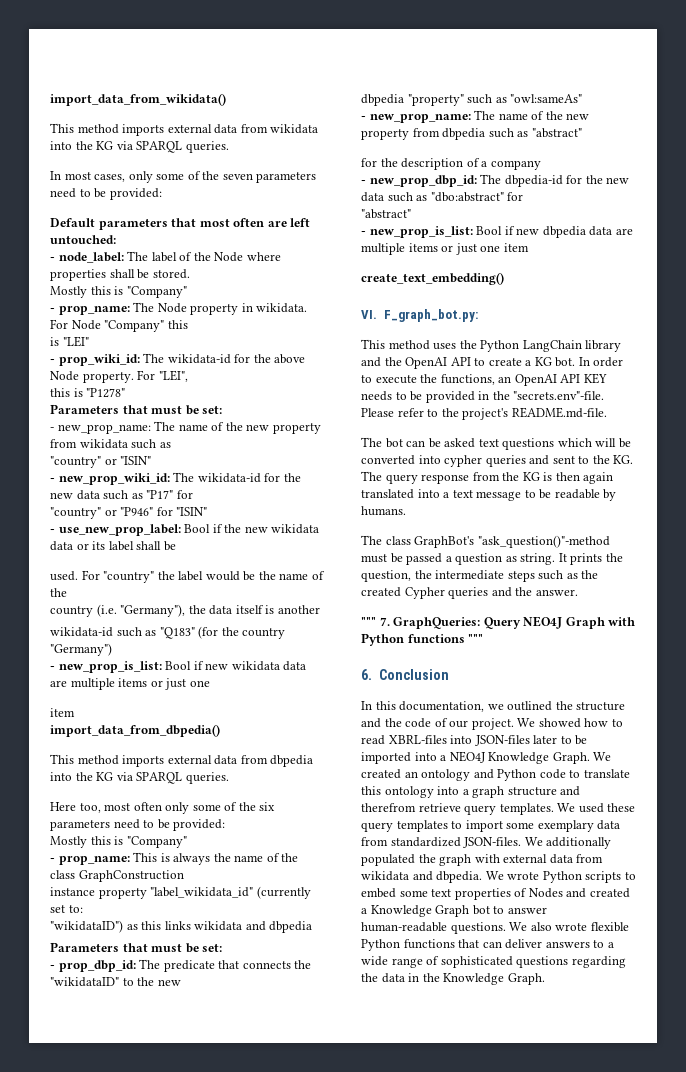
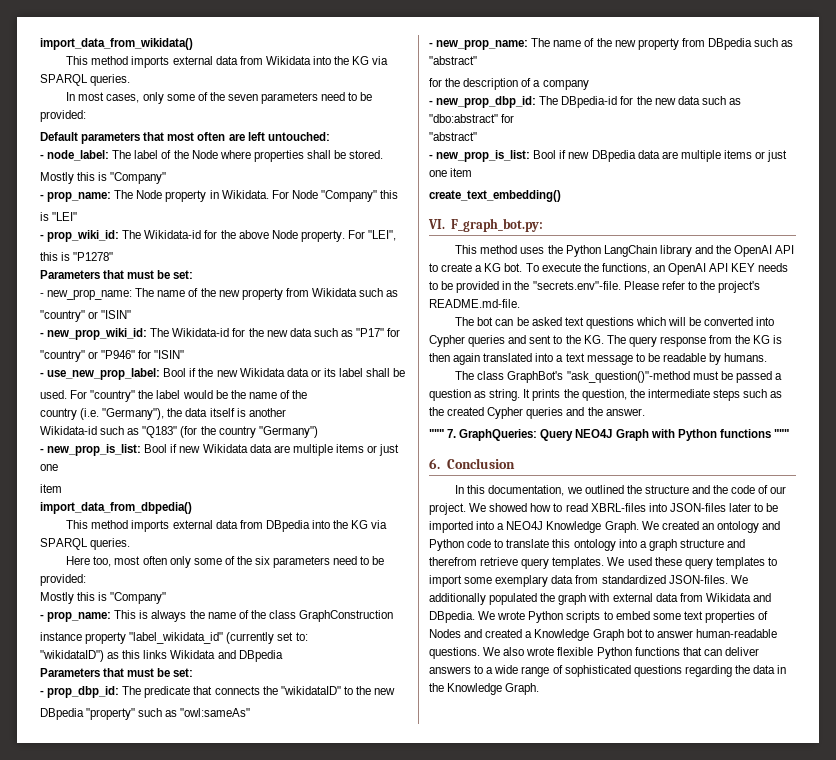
- This method imports external data from wikidata into the KG via SPARQL queries.
+ This method imports external data from Wikidata into the KG via SPARQL queries.
- - prop_name: The Node property in wikidata.
+ - prop_name: The Node property in Wikidata.
- - prop_wiki_id: The wikidata-id for the above Node property.
+ - prop_wiki_id: The Wikidata-id for the above Node property.
- - new_prop_name: The name of the new property from wikidata such as
+ - new_prop_name: The name of the new property from Wikidata such as
- - new_prop_wiki_id: The wikidata-id for the new data such as "P17" for
+ - new_prop_wiki_id: The Wikidata-id for the new data such as "P17" for
- - use_new_prop_label: Bool if the new wikidata data or its label shall be
+ - use_new_prop_label: Bool if the new Wikidata data or its label shall be
- wikidata-id such as "Q183" (for the country "Germany")
+ Wikidata-id such as "Q183" (for the country "Germany")
- - new_prop_is_list: Bool if new wikidata data are multiple items or just one
+ - new_prop_is_list: Bool if new Wikidata data are multiple items or just one
- This method imports external data from dbpedia into the KG via SPARQL queries.
+ This method imports external data from DBpedia into the KG via SPARQL queries.
- "wikidataID") as this links wikidata and dbpedia
+ "wikidataID") as this links Wikidata and DBpedia
- dbpedia "property" such as "owl:sameAs"
+ DBpedia "property" such as "owl:sameAs"
- - new_prop_name: The name of the new property from dbpedia such as "abstract"
+ - new_prop_name: The name of the new property from DBpedia such as "abstract"
- - new_prop_dbp_id: The dbpedia-id for the new data such as "dbo:abstract" for
+ - new_prop_dbp_id: The DBpedia-id for the new data such as "dbo:abstract" for
- - new_prop_is_list: Bool if new dbpedia data are multiple items or just one item
+ - new_prop_is_list: Bool if new DBpedia data are multiple items or just one item
- In order to execute the functions, an OpenAI API KEY needs to be provided in the "secrets.env"-file. Please refer to the project's README.md-file.
+ To execute the functions, an OpenAI API KEY needs to be provided in the "secrets.env"-file. Please refer to the project's README.md-file.
- The bot can be asked text questions which will be converted into cypher queries and sent to the KG. The query response from the KG is then again translated into a text message to be readable by humans.
+ The bot can be asked text questions which will be converted into Cypher queries and sent to the KG. The query response from the KG is then again translated into a text message to be readable by humans.
- We additionally populated the graph with external data from wikidata and dbpedia.
+ We additionally populated the graph with external data from Wikidata and DBpedia.

